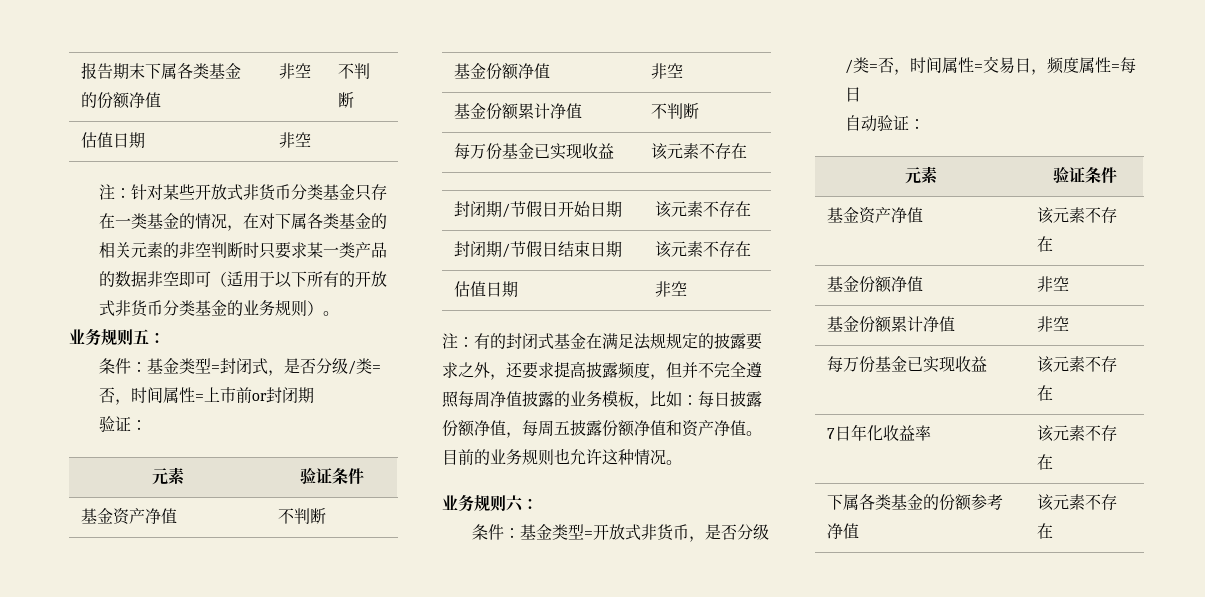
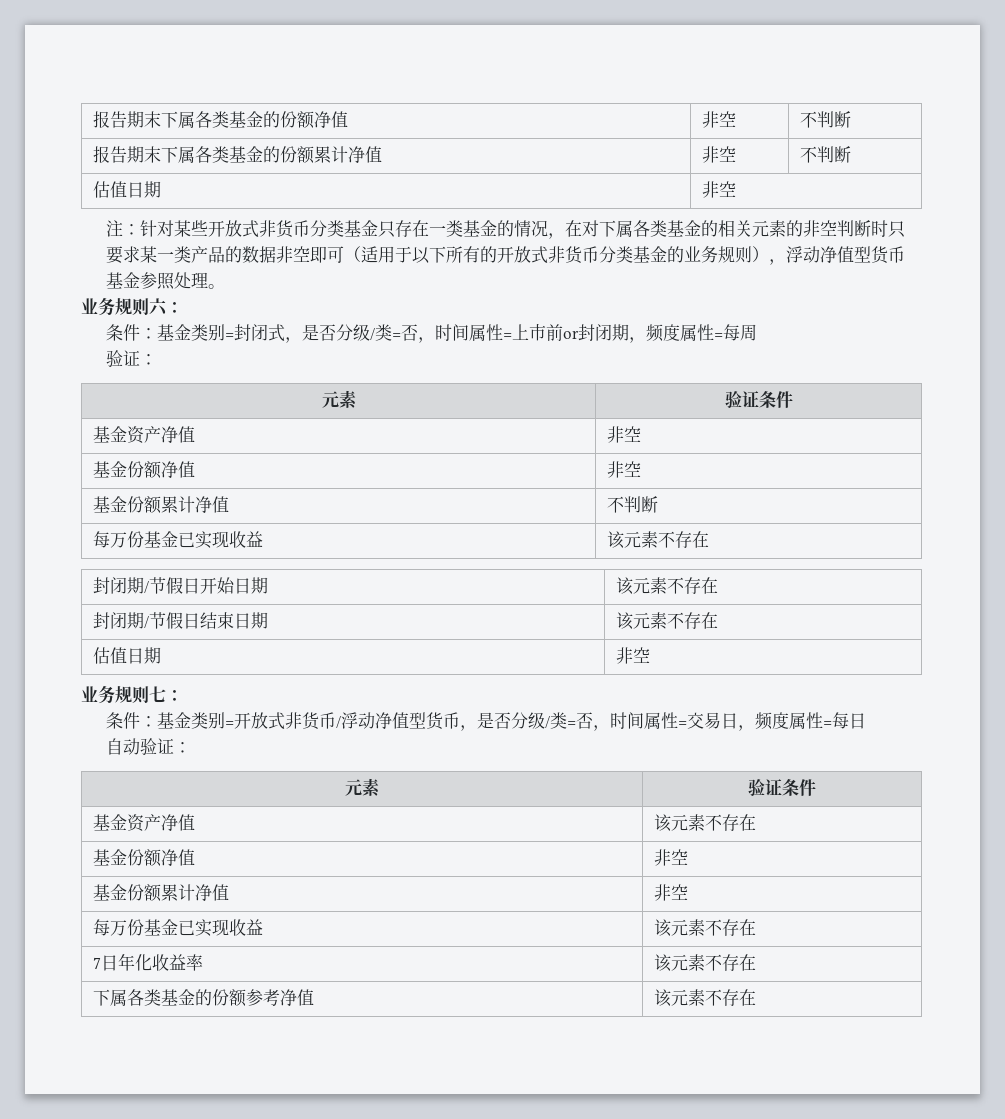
+ 报告期末下属各类基金的份额累计净值 | 非空 | 不判断
- 注：针对某些开放式非货币分类基金只存在一类基金的情况，在对下属各类基金的相关元素的非空判断时只要求某一类产品的数据非空即可（适用于以下所有的开放式非货币分类基金的业务规则）。
- 业务规则五：
- 条件：基金类型=封闭式，是否分级/类=否，时间属性=上市前or封闭期
+ 注：针对某些开放式非货币分类基金只存在一类基金的情况，在对下属各类基金的相关元素的非空判断时只要求某一类产品的数据非空即可（适用于以下所有的开放式非货币分类基金的业务规则），浮动净值型货币基金参照处理。
+ 业务规则六：
+ 条件：基金类别=封闭式，是否分级/类=否，时间属性=上市前or封闭期，频度属性=每周
  验证：
  元素 | 验证条件
- 基金资产净值 | 不判断
+ 基金资产净值 | 非空
- 注：有的封闭式基金在满足法规规定的披露要求之外，还要求提高披露频度，但并不完全遵照每周净值披露的业务模板，比如：每日披露份额净值，每周五披露份额净值和资产净值。目前的业务规则也允许这种情况。
- 业务规则六：
- 条件：基金类型=开放式非货币，是否分级/类=否，时间属性=交易日，频度属性=每日
+ 业务规则七：
+ 条件：基金类别=开放式非货币/浮动净值型货币，是否分级/类=否，时间属性=交易日，频度属性=每日

